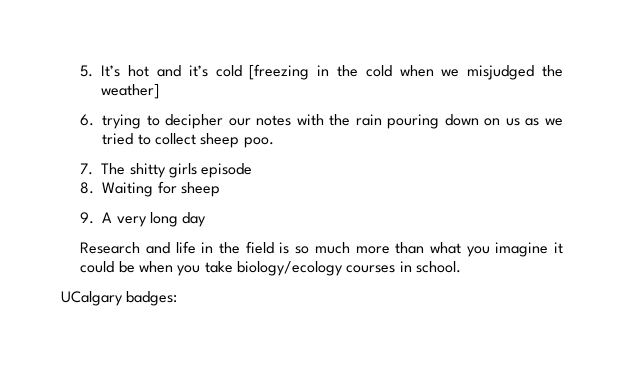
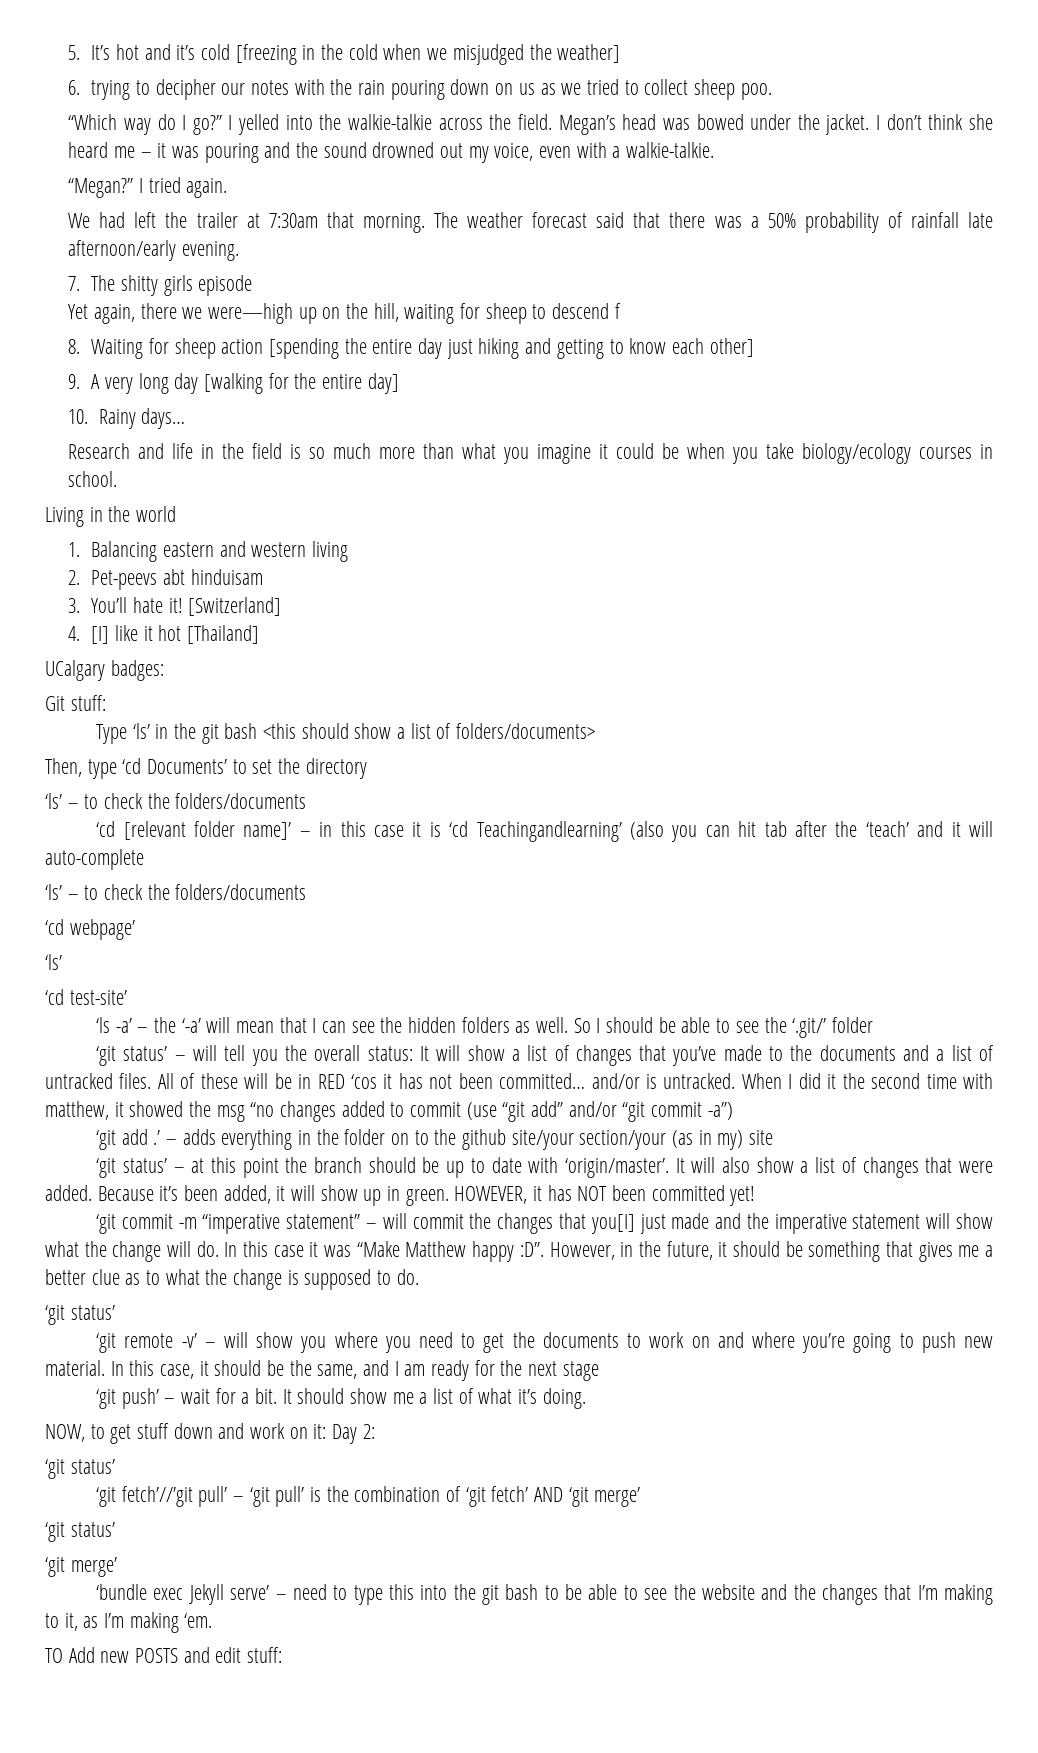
+ “Which way do I go?” I yelled into the walkie-talkie across the field. Megan’s head was bowed under the jacket. I don’t think she heard me – it was pouring and the sound drowned out my voice, even with a walkie-talkie.
+ “Megan?” I tried again.
+ We had left the trailer at 7:30am that morning. The weather forecast said that there was a 50% probability of rainfall late afternoon/early evening.
- 8. Waiting for sheep
+ Yet again, there we were—high up on the hill, waiting for sheep to descend f
+ 8. Waiting for sheep action [spending the entire day just hiking and getting to know each other]
- 9. A very long day
+ 9. A very long day [walking for the entire day]
+ 10. Rainy days…
+ Living in the world
+ 1. Balancing eastern and western living
+ 2. Pet-peevs abt hinduisam
+ 3. You’ll hate it! [Switzerland]
+ 4. [I] like it hot [Thailand]
  UCalgary badges:
+ Git stuff:
+ Type ‘ls’ in the git bash <this should show a list of folders/documents>
+ Then, type ‘cd Documents’ to set the directory
+ ‘ls’ – to check the folders/documents
+ ‘cd [relevant folder name]’ – in this case it is ‘cd Teachingandlearning’ (also you can hit tab after the ‘teach’ and it will auto-complete
+ ‘ls’ – to check the folders/documents
+ ‘cd webpage’
+ ‘ls’
+ ‘cd test-site’
+ ‘ls -a’ – the ‘-a’ will mean that I can see the hidden folders as well. So I should be able to see the ‘.git/’ folder
+ ‘git status’ – will tell you the overall status: It will show a list of changes that you’ve made to the documents and a list of untracked files. All of these will be in RED ‘cos it has not been committed… and/or is untracked. When I did it the second time with matthew, it showed the msg “no changes added to commit (use “git add” and/or “git commit -a”)
+ ‘git add .’ – adds everything in the folder on to the github site/your section/your (as in my) site
+ ‘git status’ – at this point the branch should be up to date with ‘origin/master’. It will also show a list of changes that were added. Because it’s been added, it will show up in green. HOWEVER, it has NOT been committed yet!
+ ‘git commit -m “imperative statement” – will commit the changes that you[I] just made and the imperative statement will show what the change will do. In this case it was “Make Matthew happy :D”. However, in the future, it should be something that gives me a better clue as to what the change is supposed to do.
+ ‘git status’
+ ‘git remote -v’ – will show you where you need to get the documents to work on and where you’re going to push new material. In this case, it should be the same, and I am ready for the next stage
+ ‘git push’ – wait for a bit. It should show me a list of what it’s doing.
+ NOW, to get stuff down and work on it: Day 2:
+ ‘git status’
+ ‘git fetch’//’git pull’ – ‘git pull’ is the combination of ‘git fetch’ AND ‘git merge’
+ ‘git status’
+ ‘git merge’
+ ‘bundle exec Jekyll serve’ – need to type this into the git bash to be able to see the website and the changes that I’m making to it, as I’m making ‘em.
+ TO Add new POSTS and edit stuff:

